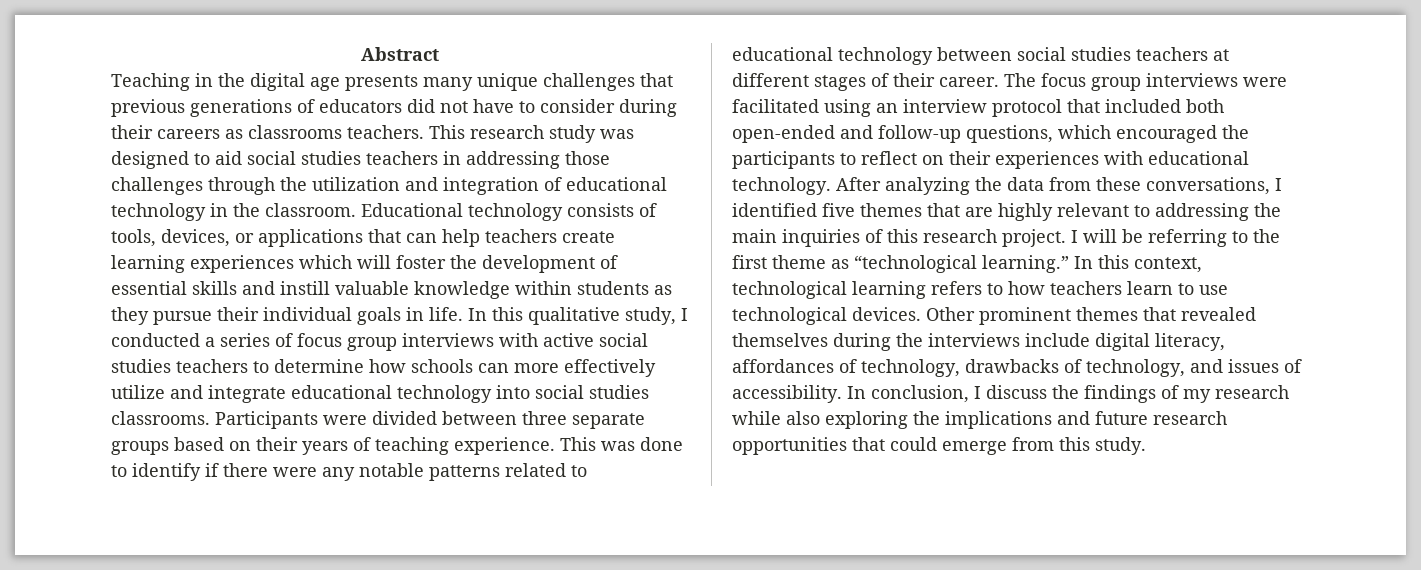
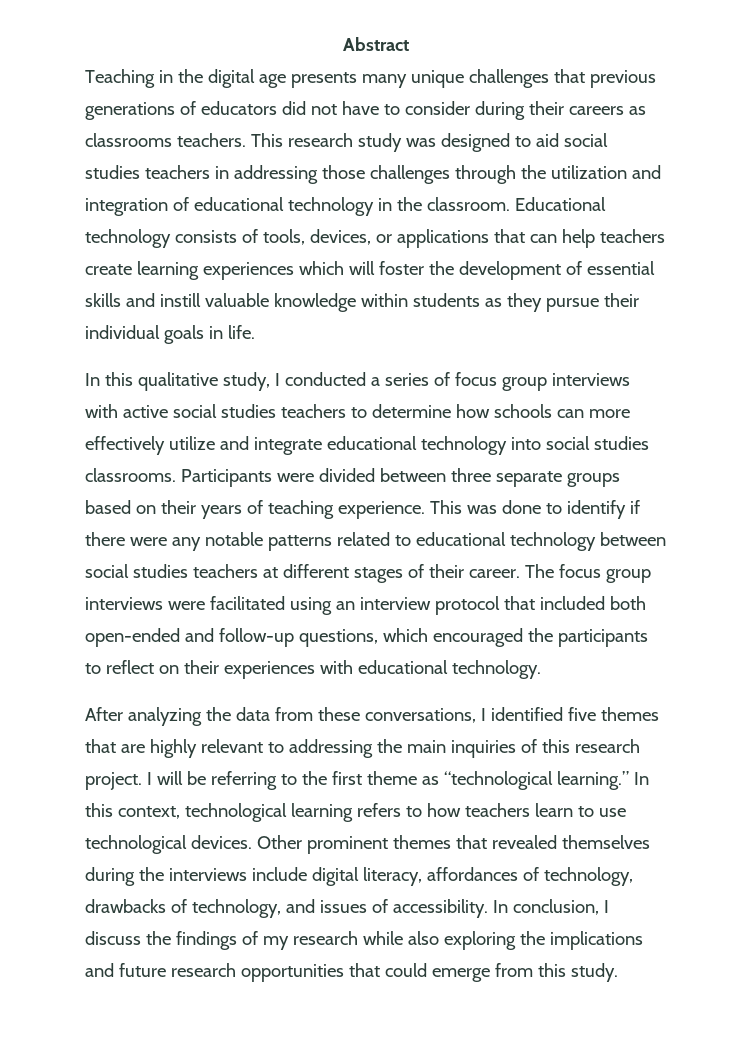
- Educational technology consists of tools, devices, or applications that can help teachers create learning experiences which will foster the development of essential skills and instill valuable knowledge within students as they pursue their individual goals in life. In this qualitative study, I conducted a series of focus group interviews with active social studies teachers to determine how schools can more effectively utilize and integrate educational technology into social studies classrooms.
+ Educational technology consists of tools, devices, or applications that can help teachers create learning experiences which will foster the development of essential skills and instill valuable knowledge within students as they pursue their individual goals in life.
+ In this qualitative study, I conducted a series of focus group interviews with active social studies teachers to determine how schools can more effectively utilize and integrate educational technology into social studies classrooms.
- The focus group interviews were facilitated using an interview protocol that included both open-ended and follow-up questions, which encouraged the participants to reflect on their experiences with educational technology. After analyzing the data from these conversations, I identified five themes that are highly relevant to addressing the main inquiries of this research project.
+ The focus group interviews were facilitated using an interview protocol that included both open-ended and follow-up questions, which encouraged the participants to reflect on their experiences with educational technology.
+ After analyzing the data from these conversations, I identified five themes that are highly relevant to addressing the main inquiries of this research project.

